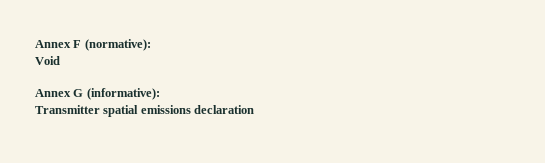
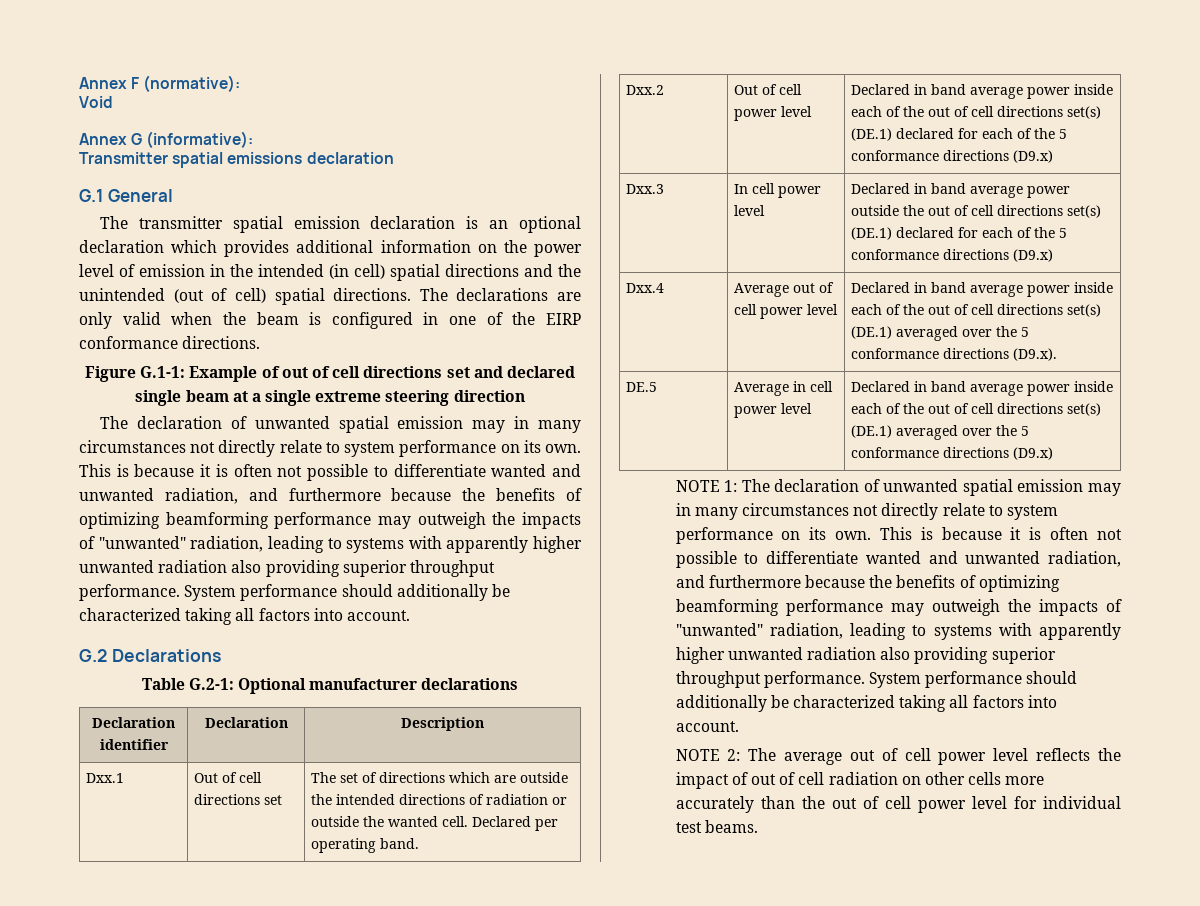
+ G.1 General
+ The transmitter spatial emission declaration is an optional declaration which provides additional information on the power level of emission in the intended (in cell) spatial directions and the unintended (out of cell) spatial directions. The declarations are only valid when the beam is configured in one of the EIRP conformance directions.
+ Figure G.1-1: Example of out of cell directions set and declared single beam at a single extreme steering direction
+ The declaration of unwanted spatial emission may in many circumstances not directly relate to system performance on its own. This is because it is often not possible to differentiate wanted and unwanted radiation, and furthermore because the benefits of optimizing beamforming performance may outweigh the impacts of "unwanted" radiation, leading to systems with apparently higher unwanted radiation also providing superior throughput performance. System performance should additionally be characterized taking all factors into account.
+ G.2 Declarations
+ Table G.2-1: Optional manufacturer declarations
+ Declaration identifier | Declaration | Description
+ Dxx.1 | Out of cell directions set | The set of directions which are outside the intended directions of radiation or outside the wanted cell. Declared per operating band.
+ Dxx.2 | Out of cell power level | Declared in band average power inside each of the out of cell directions set(s) (DE.1) declared for each of the 5 conformance directions (D9.x)
+ Dxx.3 | In cell power level | Declared in band average power outside the out of cell directions set(s) (DE.1) declared for each of the 5 conformance directions (D9.x)
+ Dxx.4 | Average out of cell power level | Declared in band average power inside each of the out of cell directions set(s) (DE.1) averaged over the 5 conformance directions (D9.x).
+ DE.5 | Average in cell power level | Declared in band average power inside each of the out of cell directions set(s) (DE.1) averaged over the 5 conformance directions (D9.x)
+ NOTE 1: The declaration of unwanted spatial emission may in many circumstances not directly relate to system performance on its own. This is because it is often not possible to differentiate wanted and unwanted radiation, and furthermore because the benefits of optimizing beamforming performance may outweigh the impacts of "unwanted" radiation, leading to systems with apparently higher unwanted radiation also providing superior throughput performance. System performance should additionally be characterized taking all factors into account.
+ NOTE 2: The average out of cell power level reflects the impact of out of cell radiation on other cells more accurately than the out of cell power level for individual test beams.

